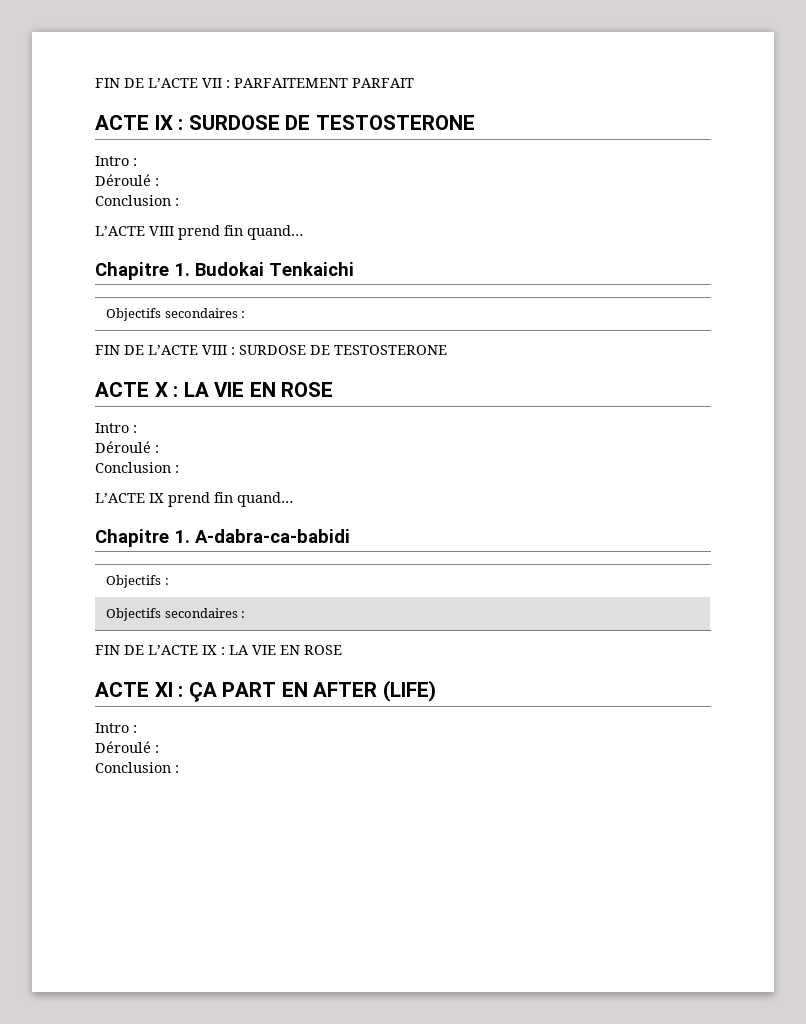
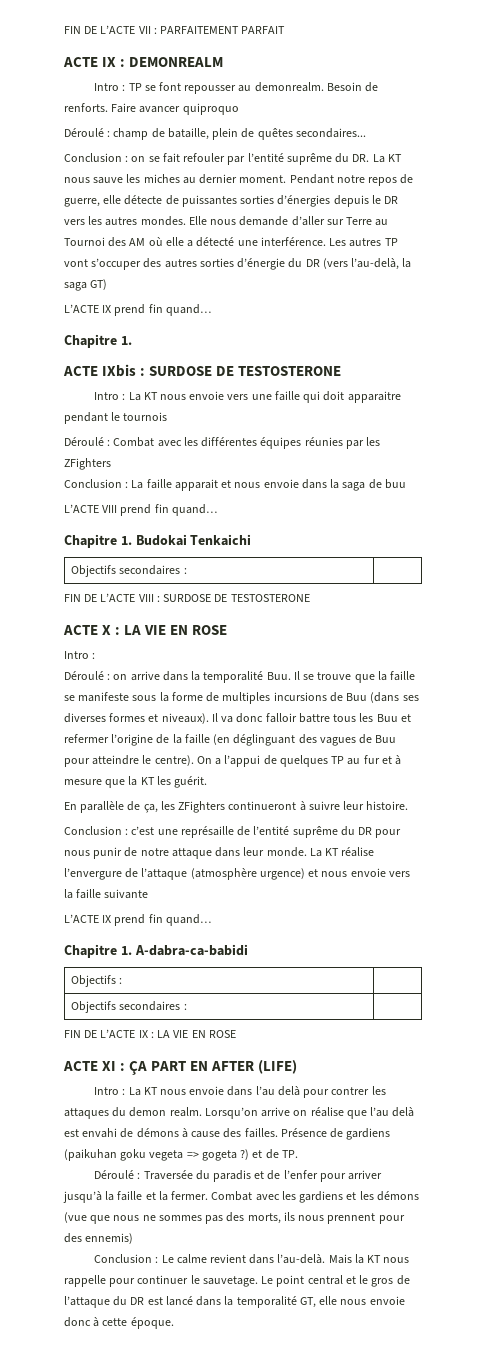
- ACTE IX : SURDOSE DE TESTOSTERONE
- Intro :
- Déroulé :
- Conclusion :
+ ACTE IX : DEMONREALM
+ Intro : TP se font repousser au demonrealm. Besoin de renforts. Faire avancer quiproquo
+ Déroulé : champ de bataille, plein de quêtes secondaires...
+ Conclusion : on se fait refouler par l’entité suprême du DR. La KT nous sauve les miches au dernier moment. Pendant notre repos de guerre, elle détecte de puissantes sorties d’énergies depuis le DR vers les autres mondes. Elle nous demande d’aller sur Terre au Tournoi des AM où elle a détecté une interférence. Les autres TP vont s’occuper des autres sorties d’énergie du DR (vers l’au-delà, la saga GT)
+ L’ACTE IX prend fin quand…
+ Chapitre 1.
+ ACTE IXbis : SURDOSE DE TESTOSTERONE
+ Intro : La KT nous envoie vers une faille qui doit apparaitre pendant le tournois
+ Déroulé : Combat avec les différentes équipes réunies par les ZFighters
+ Conclusion : La faille apparait et nous envoie dans la saga de buu
  ACTE X : LA VIE EN ROSE
  Intro :
- Déroulé :
- Conclusion :
+ Déroulé : on arrive dans la temporalité Buu. Il se trouve que la faille se manifeste sous la forme de multiples incursions de Buu (dans ses diverses formes et niveaux). Il va donc falloir battre tous les Buu et refermer l’origine de la faille (en déglinguant des vagues de Buu pour atteindre le centre). On a l’appui de quelques TP au fur et à mesure que la KT les guérit.
+ En parallèle de ça, les ZFighters continueront à suivre leur histoire.
+ Conclusion : c’est une représaille de l’entité suprême du DR pour nous punir de notre attaque dans leur monde. La KT réalise l’envergure de l’attaque (atmosphère urgence) et nous envoie vers la faille suivante
  ACTE XI : ÇA PART EN AFTER (LIFE)
- Intro :
- Déroulé :
- Conclusion :
+ Intro : La KT nous envoie dans l’au delà pour contrer les attaques du demon realm. Lorsqu’on arrive on réalise que l’au delà est envahi de démons à cause des failles. Présence de gardiens (paikuhan goku vegeta => gogeta ?) et de TP.
+ Déroulé : Traversée du paradis et de l’enfer pour arriver jusqu’à la faille et la fermer. Combat avec les gardiens et les démons (vue que nous ne sommes pas des morts, ils nous prennent pour des ennemis)
+ Conclusion : Le calme revient dans l’au-delà. Mais la KT nous rappelle pour continuer le sauvetage. Le point central et le gros de l’attaque du DR est lancé dans la temporalité GT, elle nous envoie donc à cette époque.

